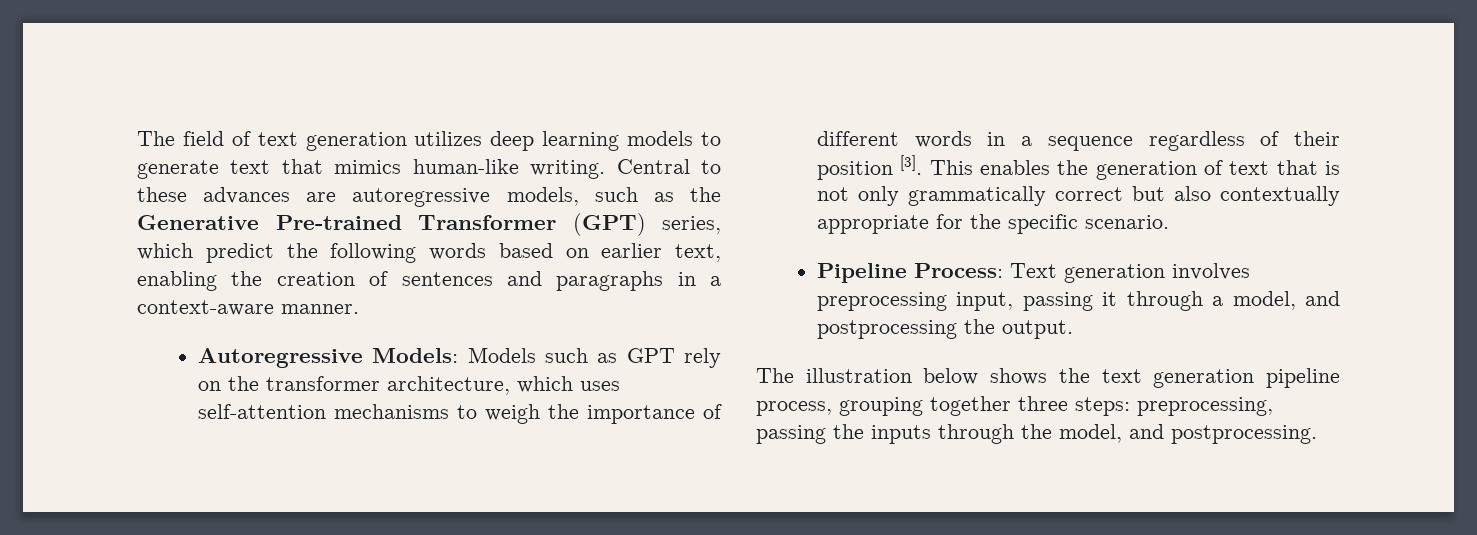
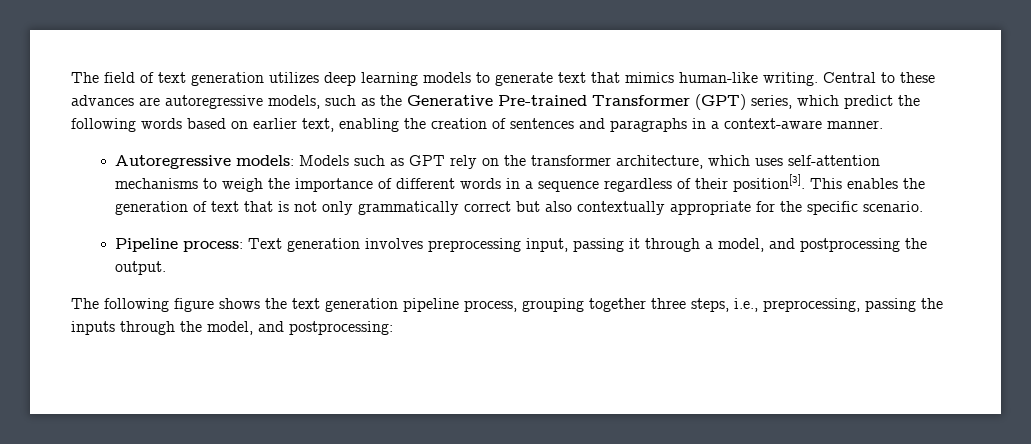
- Autoregressive Models: Models such as GPT rely on the transformer architecture, which uses self-attention mechanisms to weigh the importance of different words in a sequence regardless of their position [3].
+ Autoregressive models: Models such as GPT rely on the transformer architecture, which uses self-attention mechanisms to weigh the importance of different words in a sequence regardless of their position[3].
- Pipeline Process: Text generation involves preprocessing input, passing it through a model, and postprocessing the output.
+ Pipeline process: Text generation involves preprocessing input, passing it through a model, and postprocessing the output.
- The illustration below shows the text generation pipeline process, grouping together three steps: preprocessing, passing the inputs through the model, and postprocessing.
+ The following figure shows the text generation pipeline process, grouping together three steps, i.e., preprocessing, passing the inputs through the model, and postprocessing:

